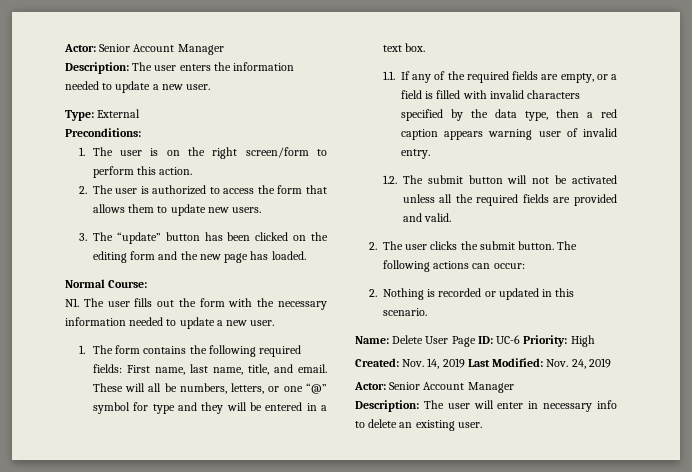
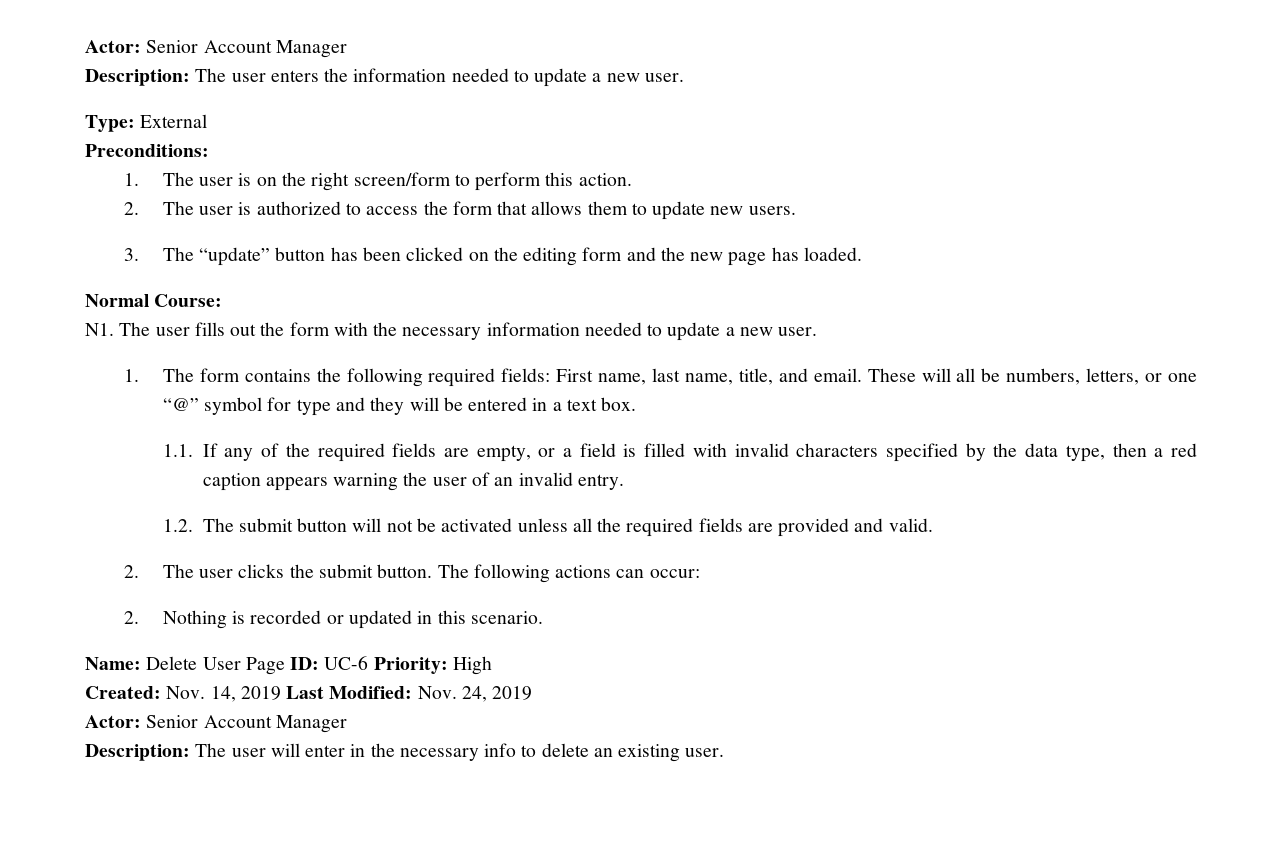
- 1.1. If any of the required fields are empty, or a field is filled with invalid characters specified by the data type, then a red caption appears warning user of invalid entry.
+ 1.1. If any of the required fields are empty, or a field is filled with invalid characters specified by the data type, then a red caption appears warning the user of an invalid entry.
- Description: The user will enter in necessary info to delete an existing user.
+ Description: The user will enter in the necessary info to delete an existing user.

